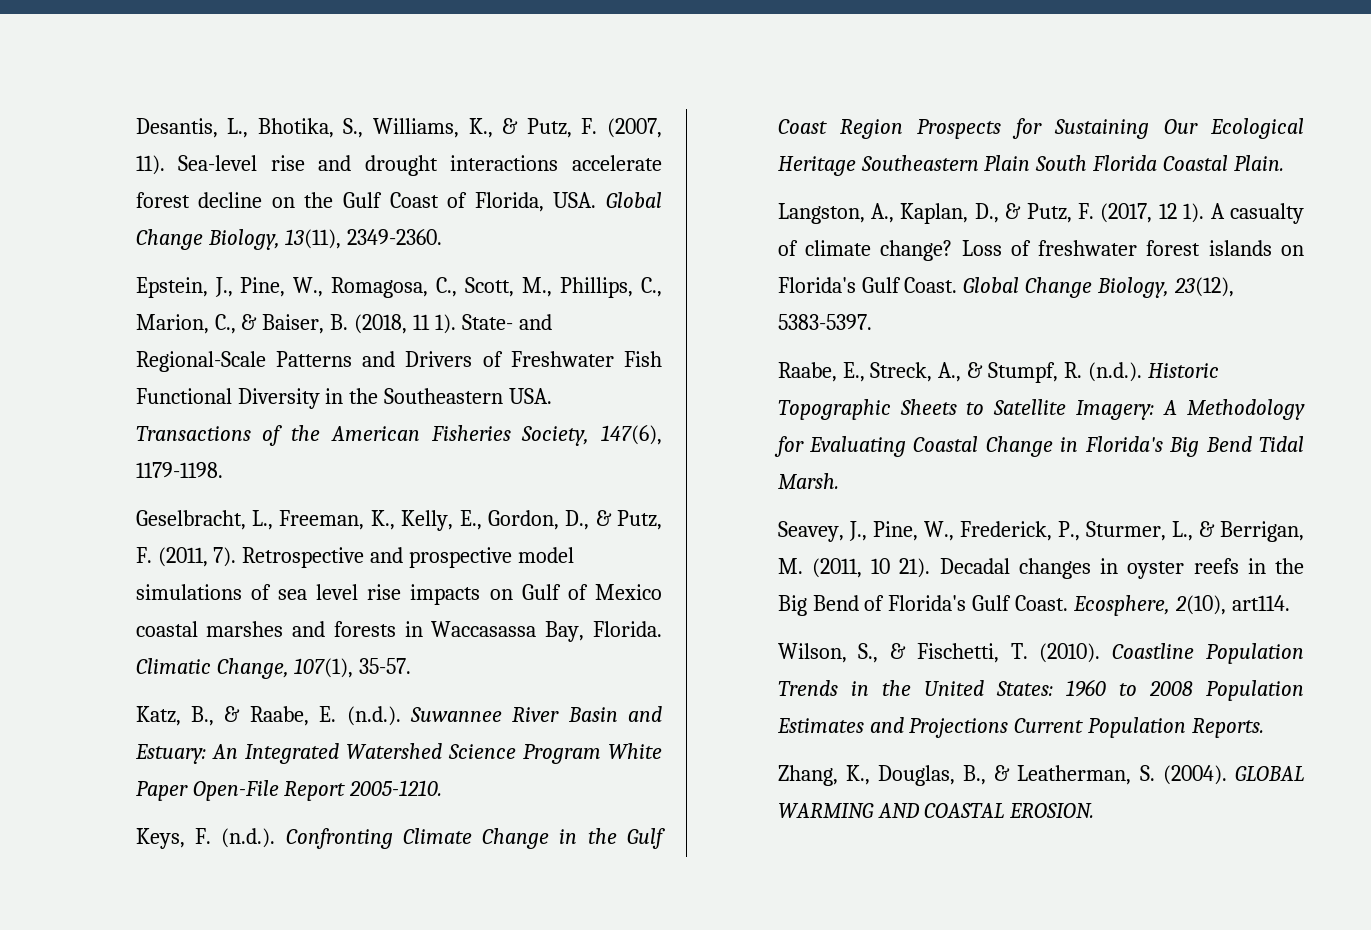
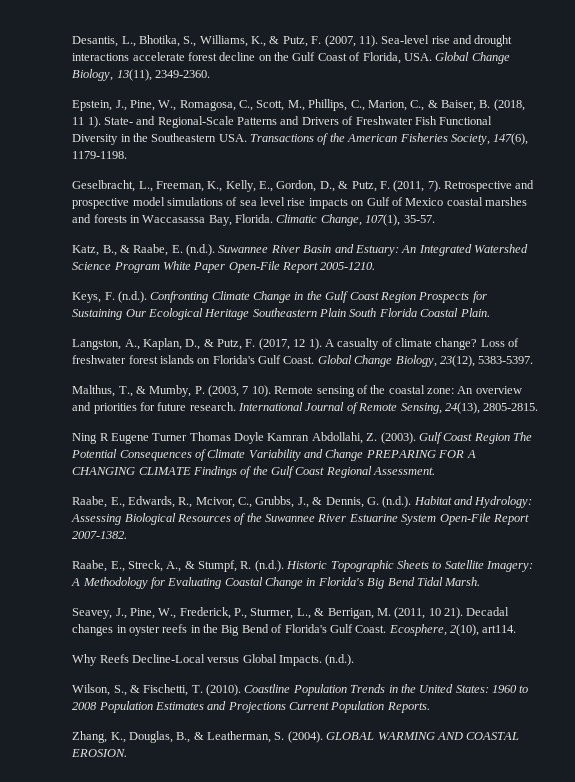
+ Malthus, T., & Mumby, P. (2003, 7 10). Remote sensing of the coastal zone: An overview and priorities for future research. International Journal of Remote Sensing, 24(13), 2805-2815.
+ Ning R Eugene Turner Thomas Doyle Kamran Abdollahi, Z. (2003). Gulf Coast Region The Potential Consequences of Climate Variability and Change PREPARING FOR A CHANGING CLIMATE Findings of the Gulf Coast Regional Assessment.
+ Raabe, E., Edwards, R., Mcivor, C., Grubbs, J., & Dennis, G. (n.d.). Habitat and Hydrology: Assessing Biological Resources of the Suwannee River Estuarine System Open-File Report 2007-1382.
+ Why Reefs Decline-Local versus Global Impacts. (n.d.).

